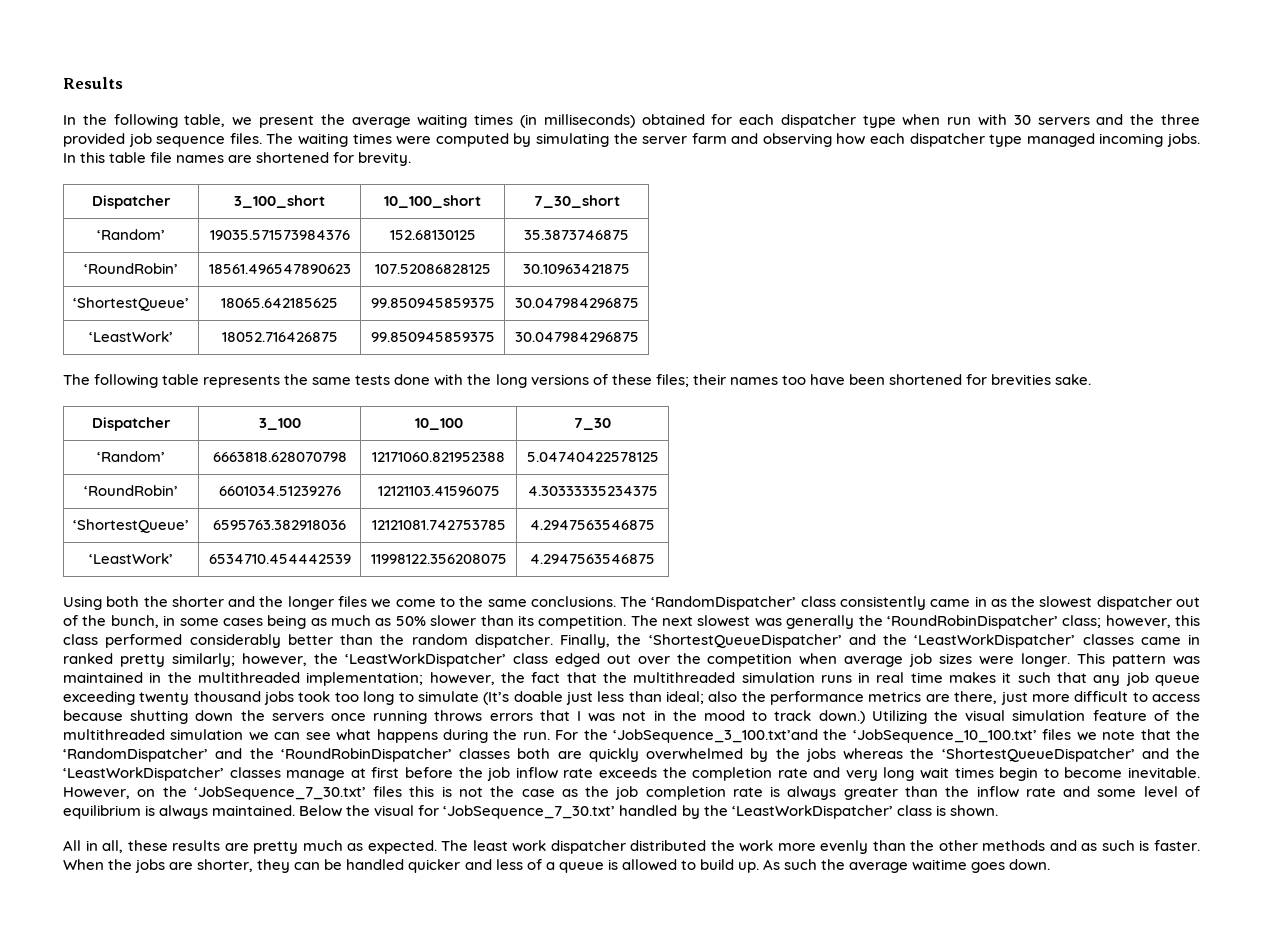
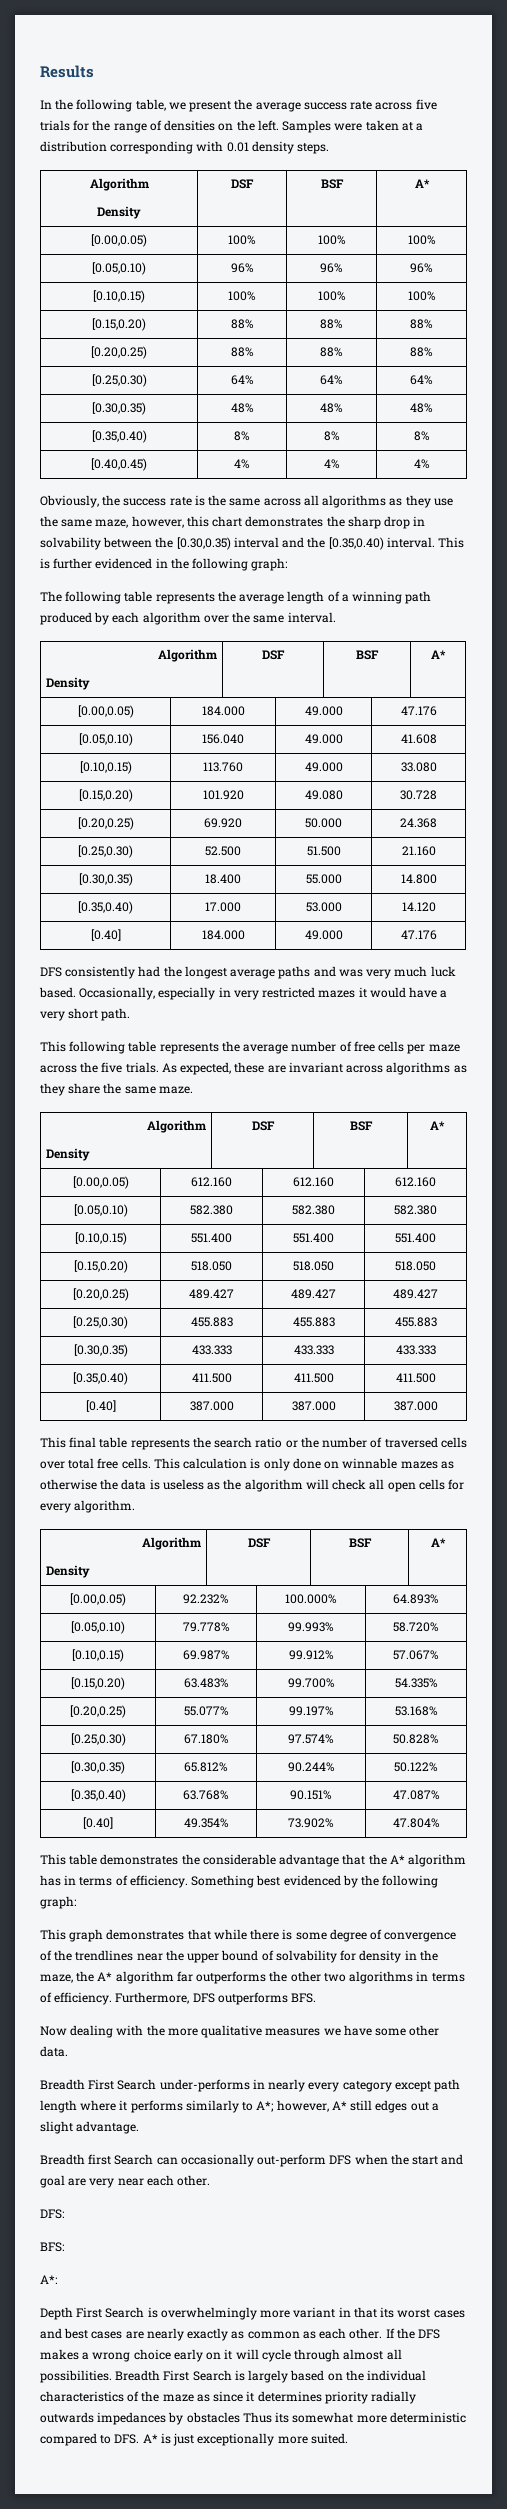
- In the following table, we present the average waiting times (in milliseconds) obtained for each dispatcher type when run with 30 servers and the three provided job sequence files. The waiting times were computed by simulating the server farm and observing how each dispatcher type managed incoming jobs. In this table file names are shortened for brevity.
- Dispatcher | 3_100_short | 10_100_short | 7_30_short
- ‘Random’ | 19035.571573984376 | 152.68130125 | 35.3873746875
- ‘RoundRobin’ | 18561.496547890623 | 107.52086828125 | 30.10963421875
- ‘ShortestQueue’ | 18065.642185625 | 99.850945859375 | 30.047984296875
- ‘LeastWork’ | 18052.716426875 | 99.850945859375 | 30.047984296875
+ In the following table, we present the average success rate across five trials for the range of densities on the left. Samples were taken at a distribution corresponding with 0.01 density steps.
+ Algorithm
+ Density | DSF | BSF | A*
+ [0.00,0.05) | 100% | 100% | 100%
+ [0.05,0.10) | 96% | 96% | 96%
+ [0.10,0.15) | 100% | 100% | 100%
+ [0.15,0.20) | 88% | 88% | 88%
+ [0.20,0.25) | 88% | 88% | 88%
+ [0.25,0.30) | 64% | 64% | 64%
+ [0.30,0.35) | 48% | 48% | 48%
+ [0.35,0.40) | 8% | 8% | 8%
+ [0.40,0.45) | 4% | 4% | 4%
+ Obviously, the success rate is the same across all algorithms as they use the same maze, however, this chart demonstrates the sharp drop in solvability between the [0.30,0.35) interval and the [0.35,0.40) interval. This is further evidenced in the following graph:
- The following table represents the same tests done with the long versions of these files; their names too have been shortened for brevities sake.
- Dispatcher | 3_100 | 10_100 | 7_30
- ‘Random’ | 6663818.628070798 | 12171060.821952388 | 5.04740422578125
- ‘RoundRobin’ | 6601034.51239276 | 12121103.41596075 | 4.30333335234375
- ‘ShortestQueue’ | 6595763.382918036 | 12121081.742753785 | 4.2947563546875
- ‘LeastWork’ | 6534710.454442539 | 11998122.356208075 | 4.2947563546875
- Using both the shorter and the longer files we come to the same conclusions. The ‘RandomDispatcher’ class consistently came in as the slowest dispatcher out of the bunch, in some cases being as much as 50% slower than its competition. The next slowest was generally the ‘RoundRobinDispatcher’ class; however, this class performed considerably better than the random dispatcher. Finally, the ‘ShortestQueueDispatcher’ and the ‘LeastWorkDispatcher’ classes came in ranked pretty similarly; however, the ‘LeastWorkDispatcher’ class edged out over the competition when average job sizes were longer. This pattern was maintained in the multithreaded implementation; however, the fact that the multithreaded simulation runs in real time makes it such that any job queue exceeding twenty thousand jobs took too long to simulate (It’s doable just less than ideal; also the performance metrics are there, just more difficult to access because shutting down the servers once running throws errors that I was not in the mood to track down.) Utilizing the visual simulation feature of the multithreaded simulation we can see what happens during the run. For the ‘JobSequence_3_100.txt’and the ‘JobSequence_10_100.txt’ files we note that the ‘RandomDispatcher’ and the ‘RoundRobinDispatcher’ classes both are quickly overwhelmed by the jobs whereas the ‘ShortestQueueDispatcher’ and the ‘LeastWorkDispatcher’ classes manage at first before the job inflow rate exceeds the completion rate and very long wait times begin to become inevitable. However, on the ‘JobSequence_7_30.txt’ files this is not the case as the job completion rate is always greater than the inflow rate and some level of equilibrium is always maintained. Below the visual for ‘JobSequence_7_30.txt’ handled by the ‘LeastWorkDispatcher’ class is shown.
- All in all, these results are pretty much as expected. The least work dispatcher distributed the work more evenly than the other methods and as such is faster. When the jobs are shorter, they can be handled quicker and less of a queue is allowed to build up. As such the average waitime goes down.
+ The following table represents the average length of a winning path produced by each algorithm over the same interval.
+ Algorithm
+ Density | DSF | BSF | A*
+ [0.00,0.05) | 184.000 | 49.000 | 47.176
+ [0.05,0.10) | 156.040 | 49.000 | 41.608
+ [0.10,0.15) | 113.760 | 49.000 | 33.080
+ [0.15,0.20) | 101.920 | 49.080 | 30.728
+ [0.20,0.25) | 69.920 | 50.000 | 24.368
+ [0.25,0.30) | 52.500 | 51.500 | 21.160
+ [0.30,0.35) | 18.400 | 55.000 | 14.800
+ [0.35,0.40) | 17.000 | 53.000 | 14.120
+ [0.40] | 184.000 | 49.000 | 47.176
+ DFS consistently had the longest average paths and was very much luck based. Occasionally, especially in very restricted mazes it would have a very short path.
+ This following table represents the average number of free cells per maze across the five trials. As expected, these are invariant across algorithms as they share the same maze.
+ Algorithm
+ Density | DSF | BSF | A*
+ [0.00,0.05) | 612.160 | 612.160 | 612.160
+ [0.05,0.10) | 582.380 | 582.380 | 582.380
+ [0.10,0.15) | 551.400 | 551.400 | 551.400
+ [0.15,0.20) | 518.050 | 518.050 | 518.050
+ [0.20,0.25) | 489.427 | 489.427 | 489.427
+ [0.25,0.30) | 455.883 | 455.883 | 455.883
+ [0.30,0.35) | 433.333 | 433.333 | 433.333
+ [0.35,0.40) | 411.500 | 411.500 | 411.500
+ [0.40] | 387.000 | 387.000 | 387.000
+ This final table represents the search ratio or the number of traversed cells over total free cells. This calculation is only done on winnable mazes as otherwise the data is useless as the algorithm will check all open cells for every algorithm.
+ Algorithm
+ Density | DSF | BSF | A*
+ [0.00,0.05) | 92.232% | 100.000% | 64.893%
+ [0.05,0.10) | 79.778% | 99.993% | 58.720%
+ [0.10,0.15) | 69.987% | 99.912% | 57.067%
+ [0.15,0.20) | 63.483% | 99.700% | 54.335%
+ [0.20,0.25) | 55.077% | 99.197% | 53.168%
+ [0.25,0.30) | 67.180% | 97.574% | 50.828%
+ [0.30,0.35) | 65.812% | 90.244% | 50.122%
+ [0.35,0.40) | 63.768% | 90.151% | 47.087%
+ [0.40] | 49.354% | 73.902% | 47.804%
+ This table demonstrates the considerable advantage that the A* algorithm has in terms of efficiency. Something best evidenced by the following graph:
+ This graph demonstrates that while there is some degree of convergence of the trendlines near the upper bound of solvability for density in the maze, the A* algorithm far outperforms the other two algorithms in terms of efficiency. Furthermore, DFS outperforms BFS.
+ Now dealing with the more qualitative measures we have some other data.
+ Breadth First Search under-performs in nearly every category except path length where it performs similarly to A*; however, A* still edges out a slight advantage.
+ Breadth first Search can occasionally out-perform DFS when the start and goal are very near each other.
+ DFS:
+ BFS:
+ A*:
+ Depth First Search is overwhelmingly more variant in that its worst cases and best cases are nearly exactly as common as each other. If the DFS makes a wrong choice early on it will cycle through almost all possibilities. Breadth First Search is largely based on the individual characteristics of the maze as since it determines priority radially outwards impedances by obstacles Thus its somewhat more deterministic compared to DFS. A* is just exceptionally more suited.

